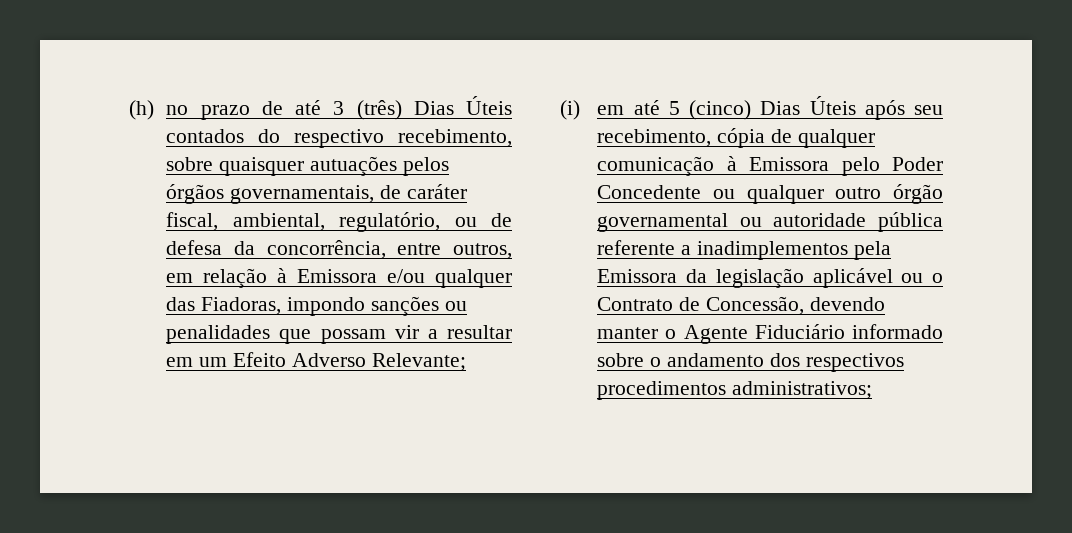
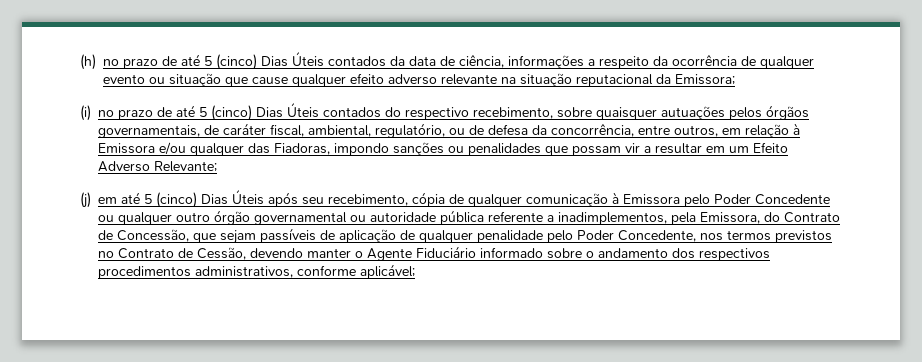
- (h) no prazo de até 3 (três) Dias Úteis contados do respectivo recebimento, sobre quaisquer autuações pelos órgãos governamentais, de caráter fiscal, ambiental, regulatório, ou de defesa da concorrência, entre outros, em relação à Emissora e/ou qualquer das Fiadoras, impondo sanções ou penalidades que possam vir a resultar em um Efeito Adverso Relevante;
+ (h) no prazo de até 5 (cinco) Dias Úteis contados da data de ciência, informações a respeito da ocorrência de qualquer evento ou situação que cause qualquer efeito adverso relevante na situação reputacional da Emissora;
+ (i) no prazo de até 5 (cinco) Dias Úteis contados do respectivo recebimento, sobre quaisquer autuações pelos órgãos governamentais, de caráter fiscal, ambiental, regulatório, ou de defesa da concorrência, entre outros, em relação à Emissora e/ou qualquer das Fiadoras, impondo sanções ou penalidades que possam vir a resultar em um Efeito Adverso Relevante;
- (i) em até 5 (cinco) Dias Úteis após seu recebimento, cópia de qualquer comunicação à Emissora pelo Poder Concedente ou qualquer outro órgão governamental ou autoridade pública referente a inadimplementos pela Emissora da legislação aplicável ou o Contrato de Concessão, devendo manter o Agente Fiduciário informado sobre o andamento dos respectivos procedimentos administrativos;
+ (j) em até 5 (cinco) Dias Úteis após seu recebimento, cópia de qualquer comunicação à Emissora pelo Poder Concedente ou qualquer outro órgão governamental ou autoridade pública referente a inadimplementos, pela Emissora, do Contrato de Concessão, que sejam passíveis de aplicação de qualquer penalidade pelo Poder Concedente, nos termos previstos no Contrato de Cessão, devendo manter o Agente Fiduciário informado sobre o andamento dos respectivos procedimentos administrativos, conforme aplicável;

